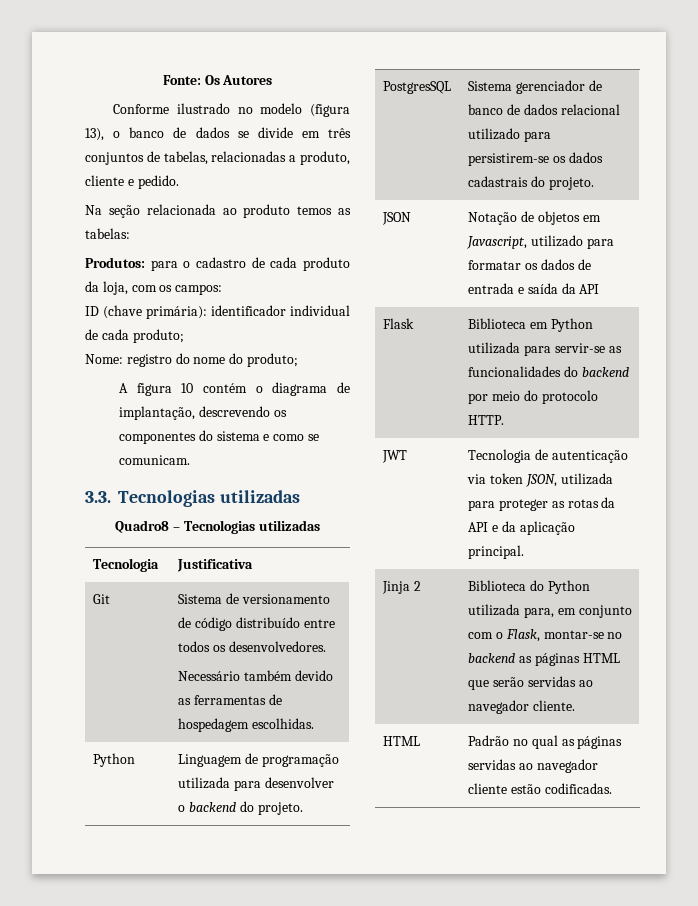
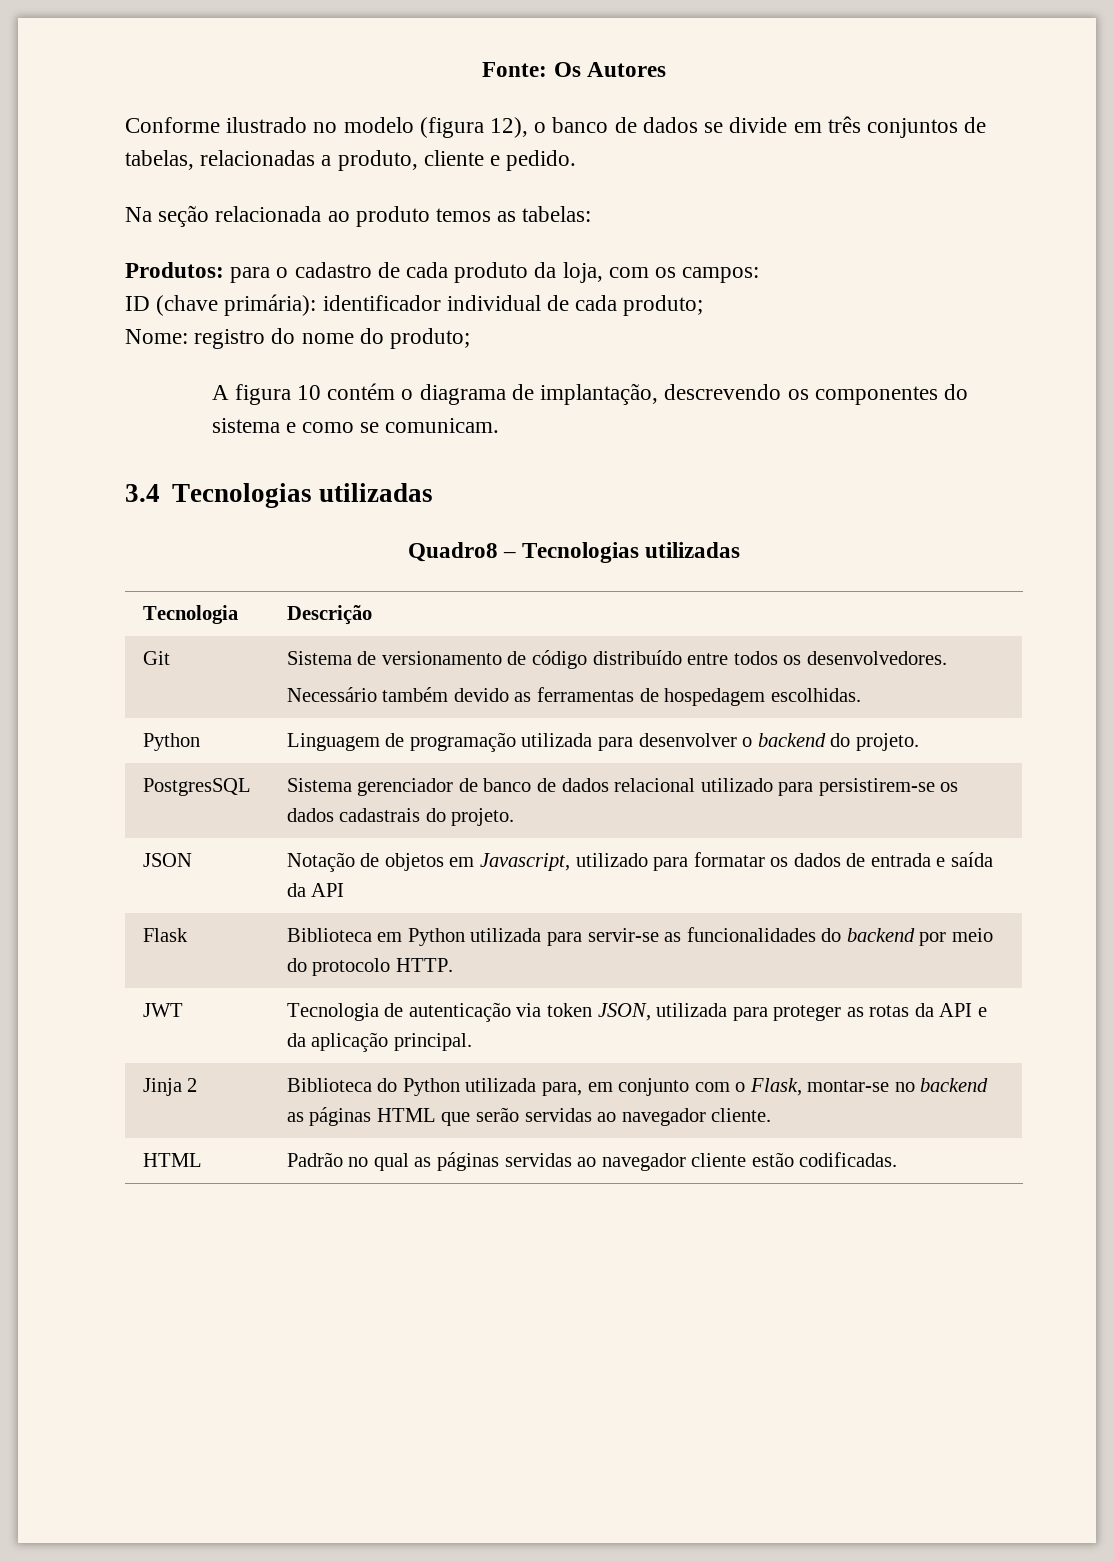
- Conforme ilustrado no modelo (figura 13), o banco de dados se divide em três conjuntos de tabelas, relacionadas a produto, cliente e pedido.
+ Conforme ilustrado no modelo (figura 12), o banco de dados se divide em três conjuntos de tabelas, relacionadas a produto, cliente e pedido.
- 3.3. Tecnologias utilizadas
+ 3.4 Tecnologias utilizadas
- Tecnologia | Justificativa
+ Tecnologia | Descrição

